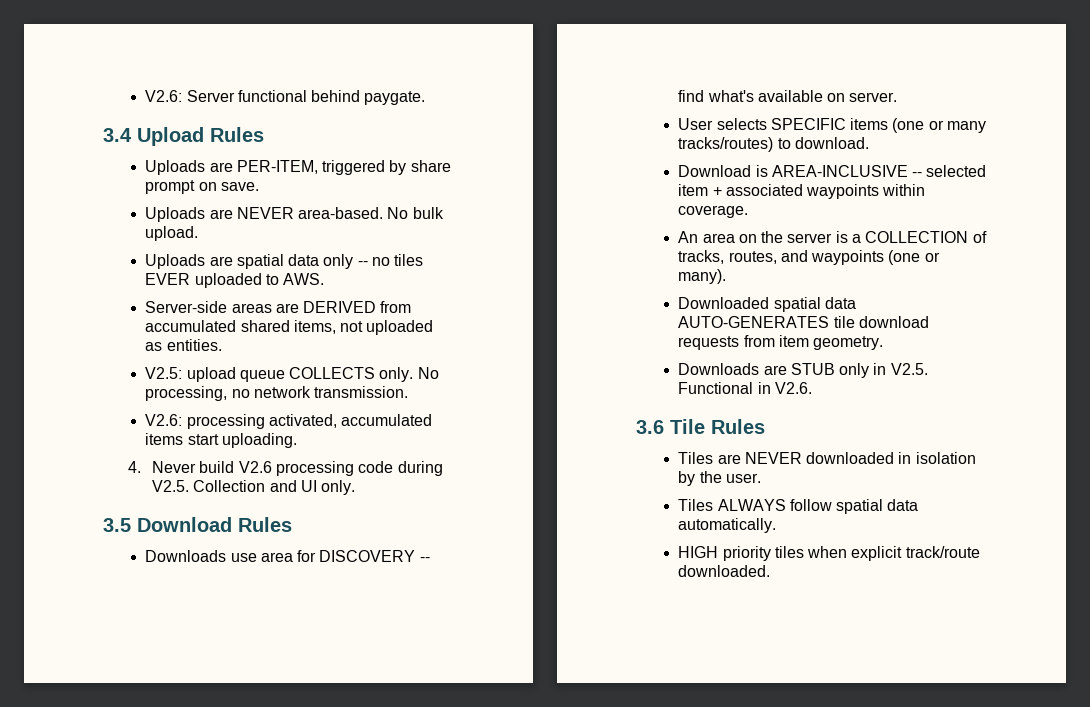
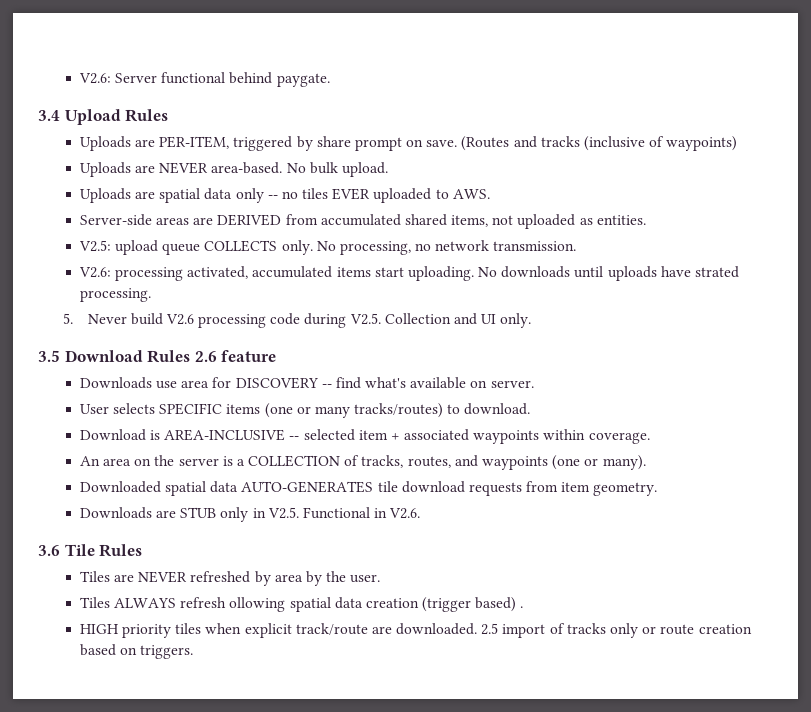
+ (Routes and tracks (inclusive of waypoints)
- V2.6: processing activated, accumulated items start uploading.
- 4. Never build V2.6 processing code during V2.5. Collection and UI only.
+ V2.6: processing activated, accumulated items start uploading. No downloads until uploads have strated processing.
+ 5. Never build V2.6 processing code during V2.5. Collection and UI only.
- 3.5 Download Rules
+ 3.5 Download Rules 2.6 feature
- Tiles are NEVER downloaded in isolation by the user.
+ Tiles are NEVER refreshed by area by the user.
- Tiles ALWAYS follow spatial data automatically.
+ Tiles ALWAYS refresh ollowing spatial data creation (trigger based) .
- HIGH priority tiles when explicit track/route downloaded.
+ HIGH priority tiles when explicit track/route are downloaded. 2.5 import of tracks only or route creation based on triggers.

